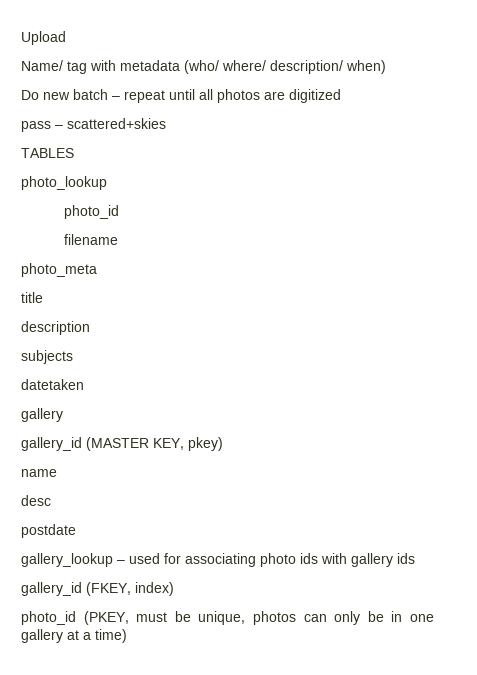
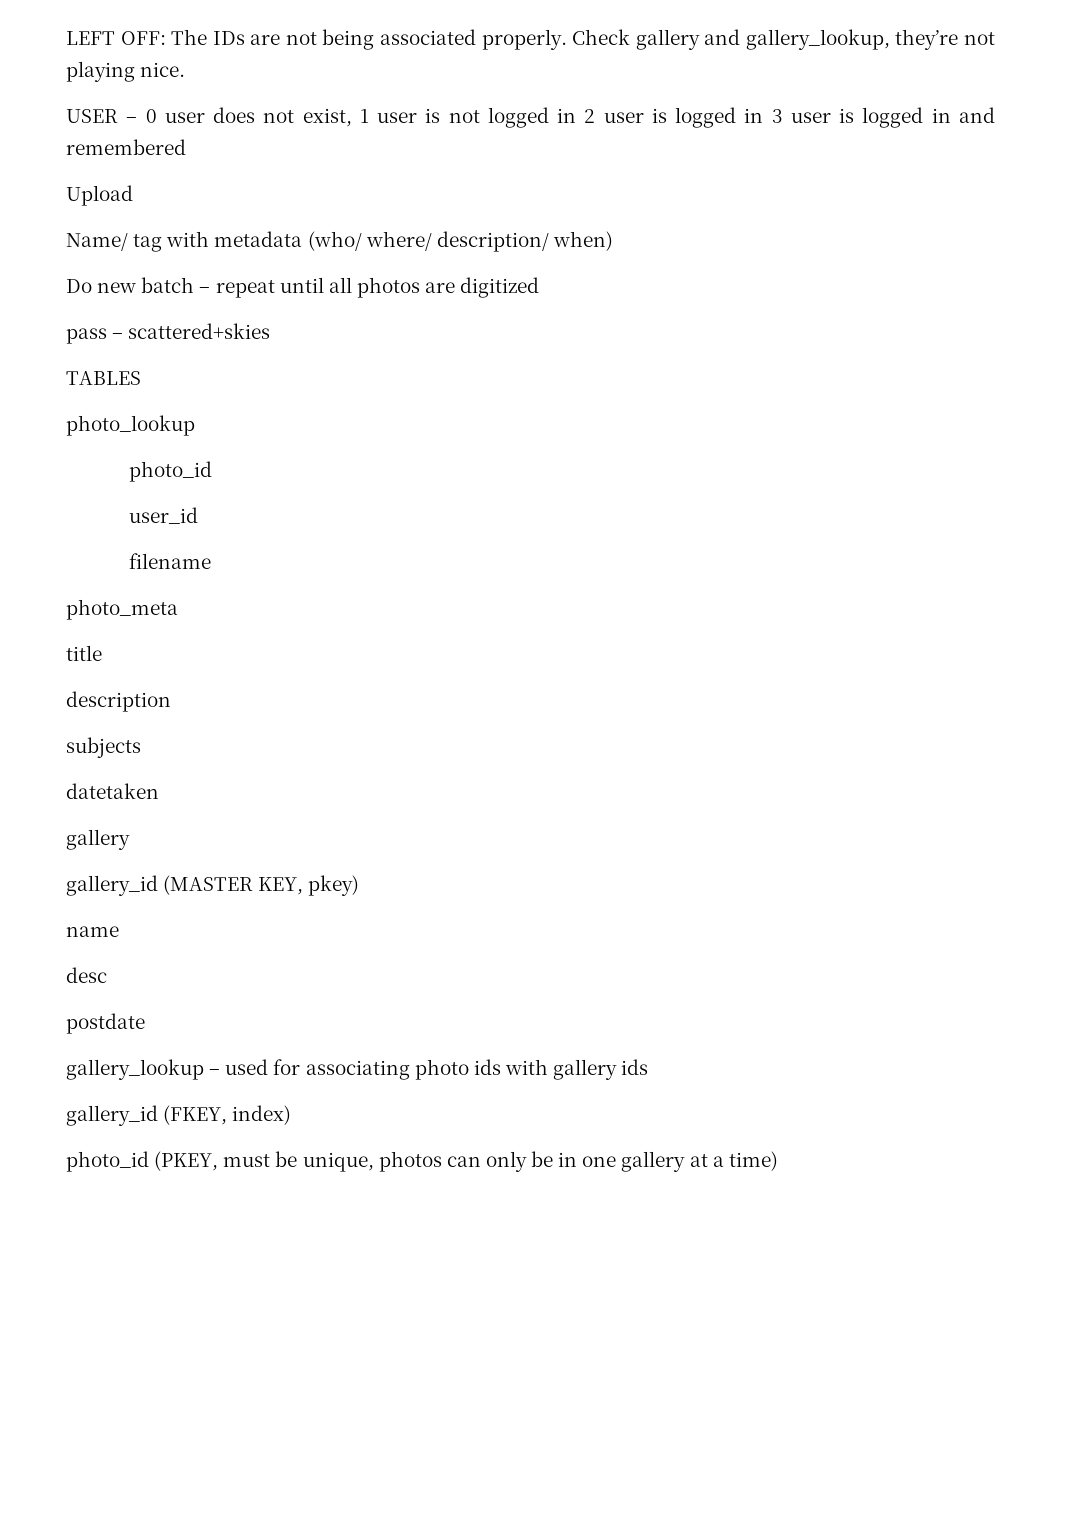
+ LEFT OFF: The IDs are not being associated properly. Check gallery and gallery_lookup, they’re not playing nice.
+ USER – 0 user does not exist, 1 user is not logged in 2 user is logged in 3 user is logged in and remembered
+ user_id

